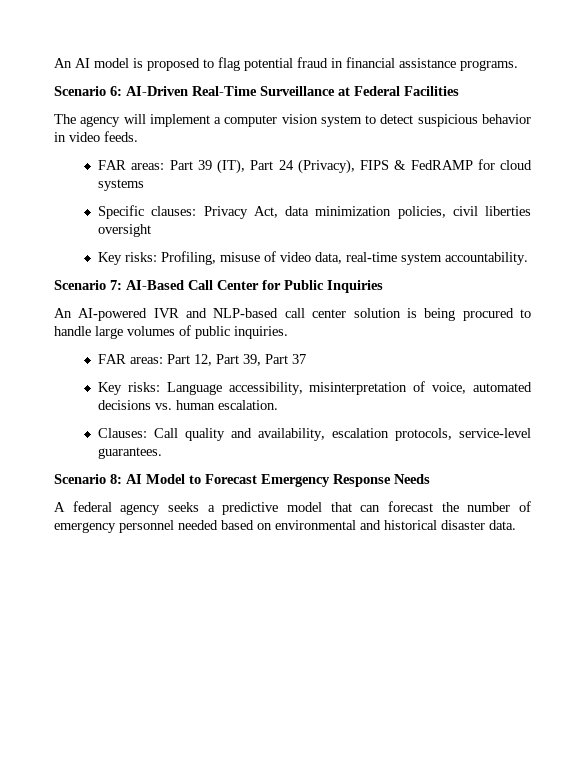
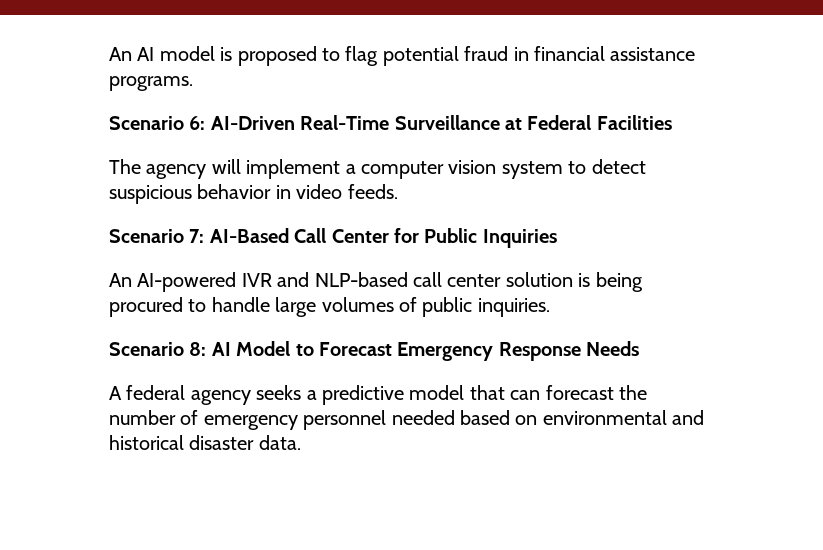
- FAR areas: Part 39 (IT), Part 24 (Privacy), FIPS & FedRAMP for cloud systems
- Specific clauses: Privacy Act, data minimization policies, civil liberties oversight
- Key risks: Profiling, misuse of video data, real-time system accountability.
- FAR areas: Part 12, Part 39, Part 37
- Key risks: Language accessibility, misinterpretation of voice, automated decisions vs. human escalation.
- Clauses: Call quality and availability, escalation protocols, service-level guarantees.

